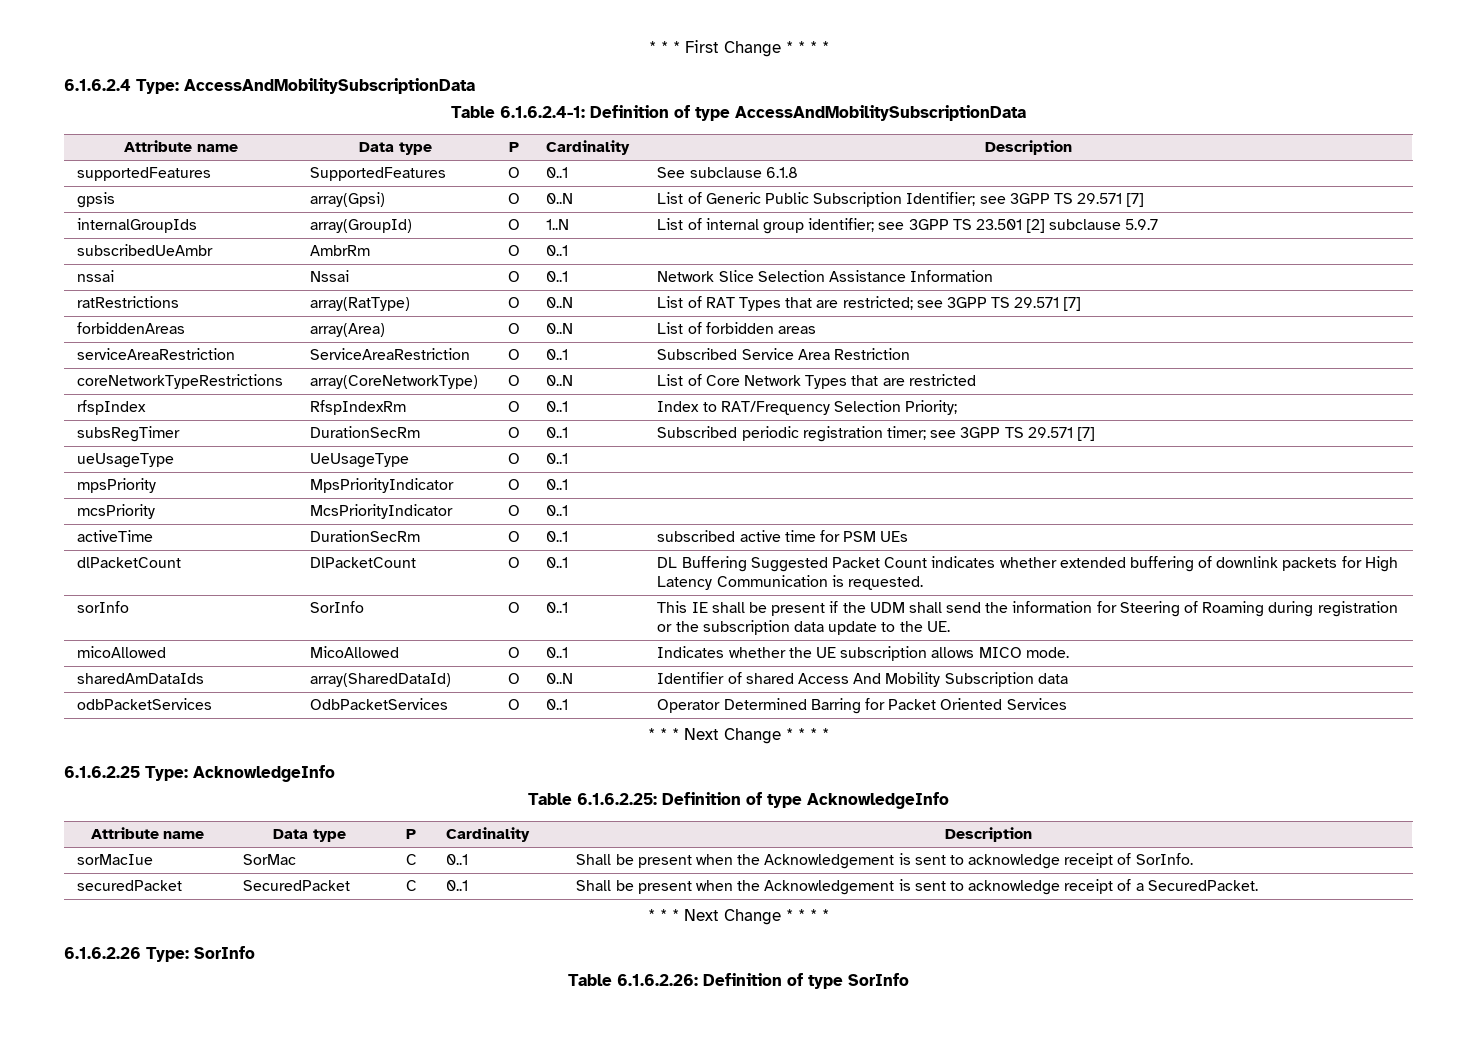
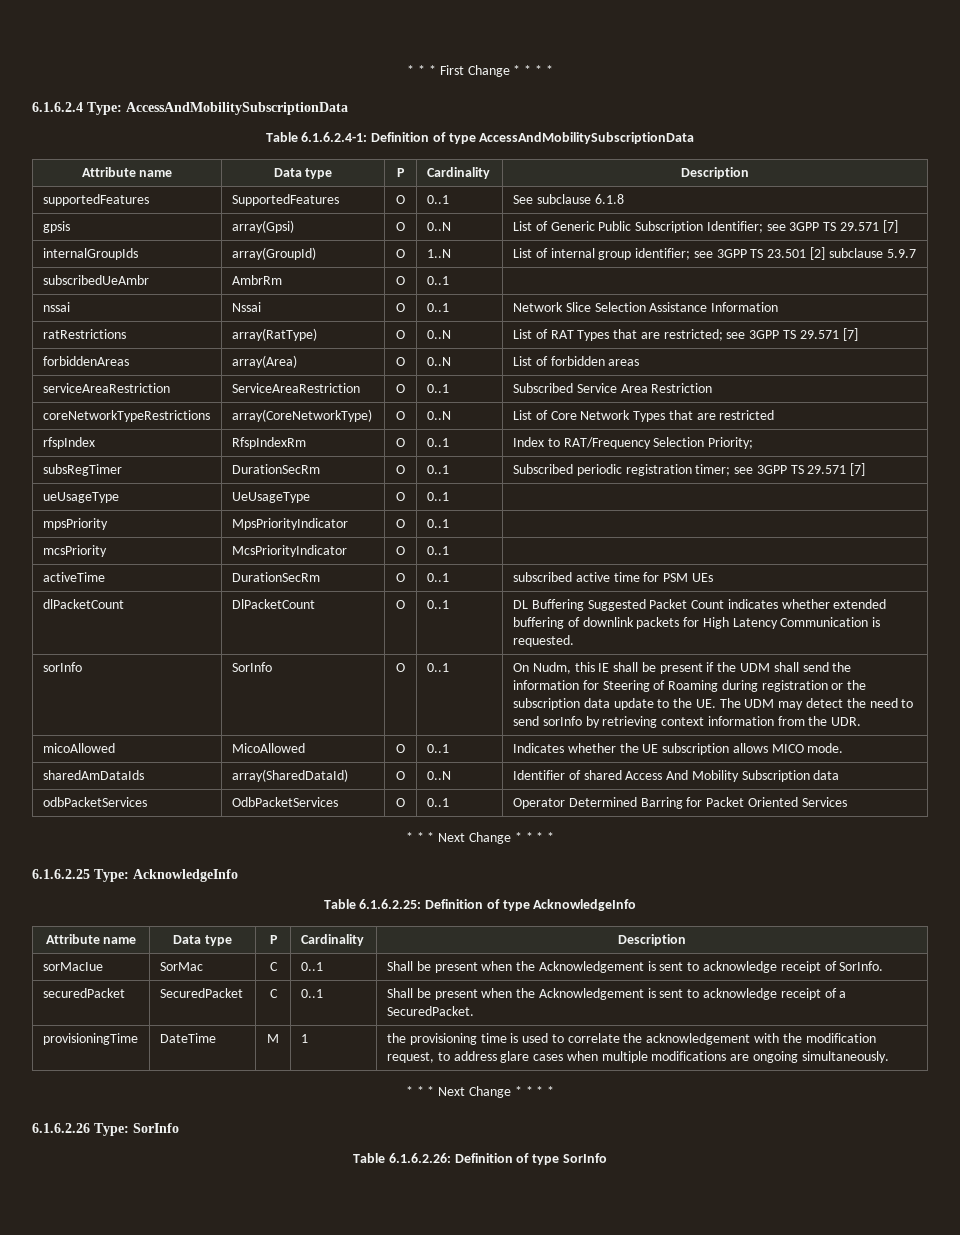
- This IE shall be present if the UDM shall send the information for Steering of Roaming during registration or the subscription data update to the UE.
+ On Nudm, this IE shall be present if the UDM shall send the information for Steering of Roaming during registration or the subscription data update to the UE. The UDM may detect the need to send sorInfo by retrieving context information from the UDR.
+ provisioningTime | DateTime | M | 1 | the provisioning time is used to correlate the acknowledgement with the modification request, to address glare cases when multiple modifications are ongoing simultaneously.

